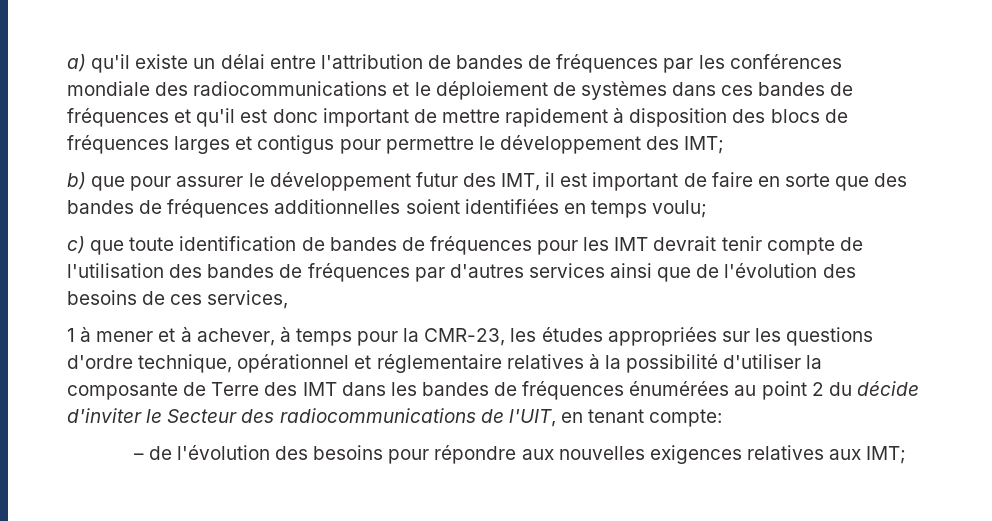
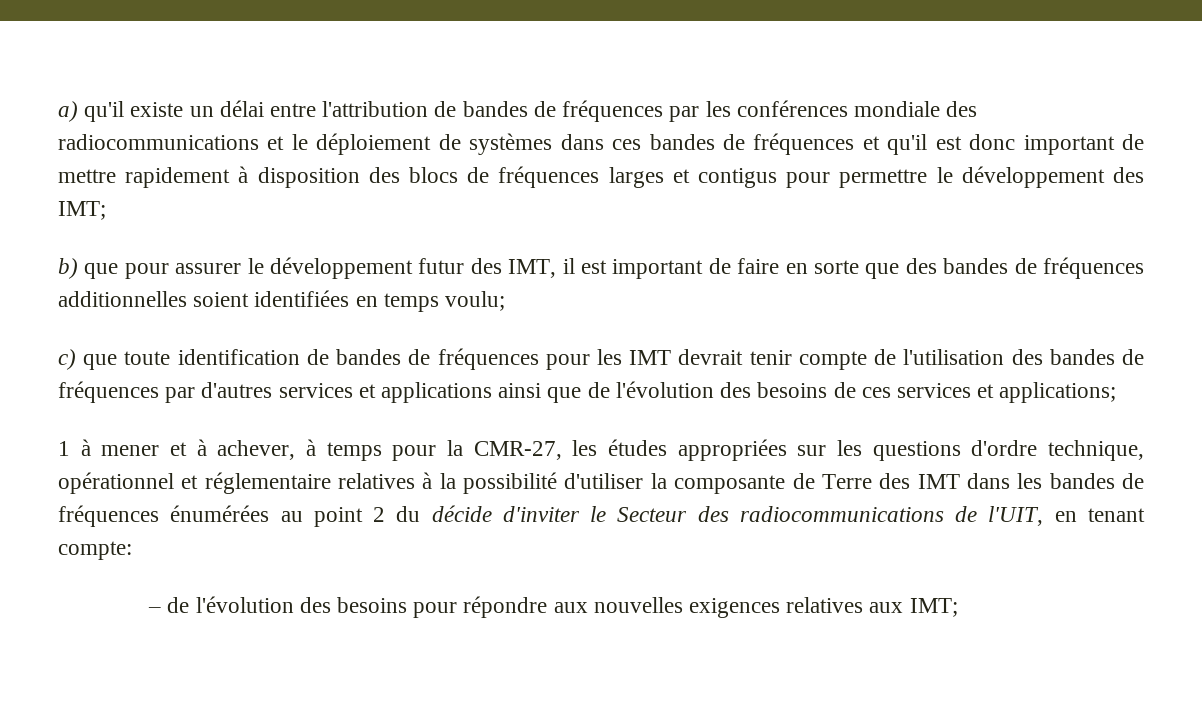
- c) que toute identification de bandes de fréquences pour les IMT devrait tenir compte de l'utilisation des bandes de fréquences par d'autres services ainsi que de l'évolution des besoins de ces services,
+ c) que toute identification de bandes de fréquences pour les IMT devrait tenir compte de l'utilisation des bandes de fréquences par d'autres services et applications ainsi que de l'évolution des besoins de ces services et applications;
- 1 à mener et à achever, à temps pour la CMR-23, les études appropriées sur les questions d'ordre technique, opérationnel et réglementaire relatives à la possibilité d'utiliser la composante de Terre des IMT dans les bandes de fréquences énumérées au point 2 du décide d'inviter le Secteur des radiocommunications de l'UIT, en tenant compte:
+ 1 à mener et à achever, à temps pour la CMR-27, les études appropriées sur les questions d'ordre technique, opérationnel et réglementaire relatives à la possibilité d'utiliser la composante de Terre des IMT dans les bandes de fréquences énumérées au point 2 du décide d'inviter le Secteur des radiocommunications de l'UIT, en tenant compte:

